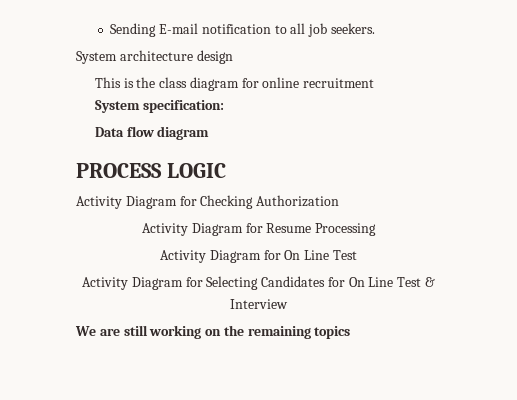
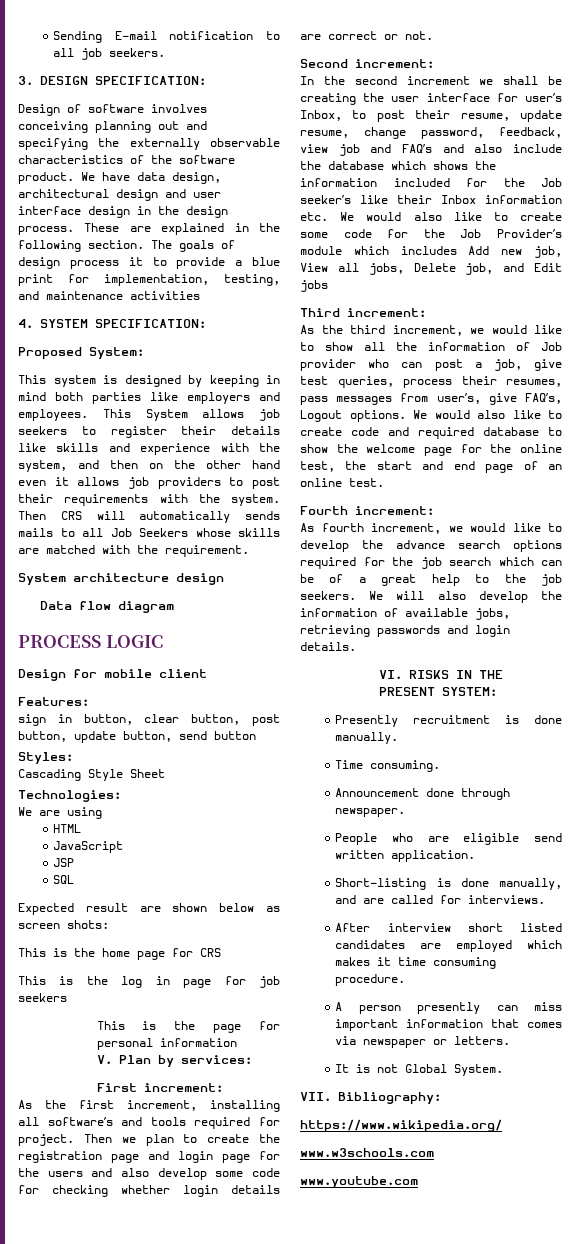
+ 3. DESIGN SPECIFICATION:
+ Design of software involves conceiving planning out and specifying the externally observable characteristics of the software product. We have data design, architectural design and user interface design in the design process. These are explained in the following section. The goals of design process it to provide a blue print for implementation, testing, and maintenance activities
+ 4. SYSTEM SPECIFICATION:
+ Proposed System:
+ This system is designed by keeping in mind both parties like employers and employees. This System allows job seekers to register their details like skills and experience with the system, and then on the other hand even it allows job providers to post their requirements with the system. Then CRS will automatically sends mails to all Job Seekers whose skills are matched with the requirement.
  System architecture design
- This is the class diagram for online recruitment
- System specification:
- Activity Diagram for Checking Authorization
- Activity Diagram for Resume Processing
- Activity Diagram for On Line Test
- Activity Diagram for Selecting Candidates for On Line Test & Interview
- We are still working on the remaining topics
+ Design for mobile client
+ Features:
+ sign in button, clear button, post button, update button, send button
+ Styles:
+ Cascading Style Sheet
+ Technologies:
+ We are using
+ HTML
+ JavaScript
+ JSP
+ SQL
+ Expected result are shown below as screen shots:
+ This is the home page for CRS
+ This is the log in page for job seekers
+ This is the page for personal information
+ V. Plan by services:
+ First increment:
+ As the first increment, installing all software’s and tools required for project. Then we plan to create the registration page and login page for the users and also develop some code for checking whether login details are correct or not.
+ Second increment:
+ In the second increment we shall be creating the user interface for user’s Inbox, to post their resume, update resume, change password, feedback, view job and FAQ’s and also include the database which shows the information included for the Job seeker’s like their Inbox information etc. We would also like to create some code for the Job Provider’s module which includes Add new job, View all jobs, Delete job, and Edit jobs
+ Third increment:
+ As the third increment, we would like to show all the information of Job provider who can post a job, give test queries, process their resumes, pass messages from user’s, give FAQ’s, Logout options. We would also like to create code and required database to show the welcome page for the online test, the start and end page of an online test.
+ Fourth increment:
+ As fourth increment, we would like to develop the advance search options required for the job search which can be of a great help to the job seekers. We will also develop the information of available jobs, retrieving passwords and login details.
+ VI. RISKS IN THE PRESENT SYSTEM:
+ Presently recruitment is done manually.
+ Time consuming.
+ Announcement done through newspaper.
+ People who are eligible send written application.
+ Short-listing is done manually, and are called for interviews.
+ After interview short listed candidates are employed which makes it time consuming procedure.
+ A person presently can miss important information that comes via newspaper or letters.
+ It is not Global System.
+ VII. Bibliography:
+ https://www.wikipedia.org/
+ www.w3schools.com
+ www.youtube.com

